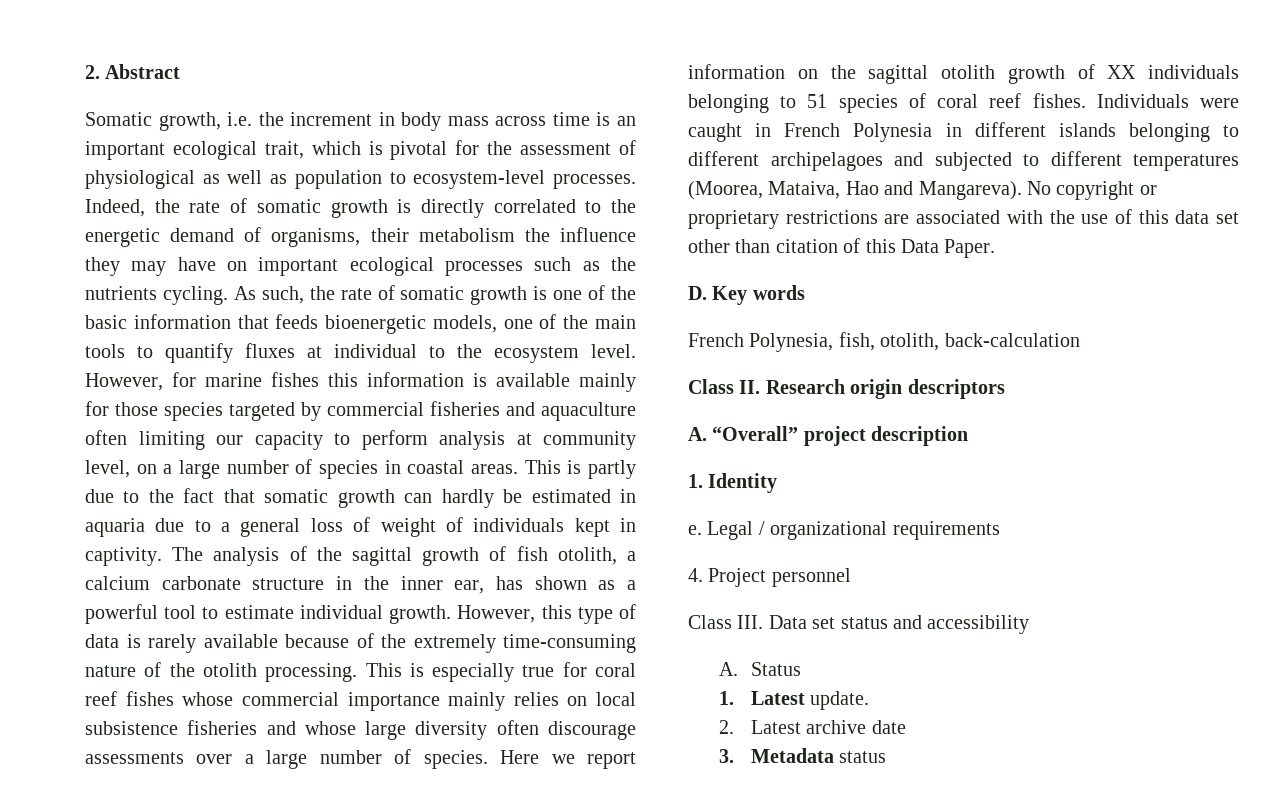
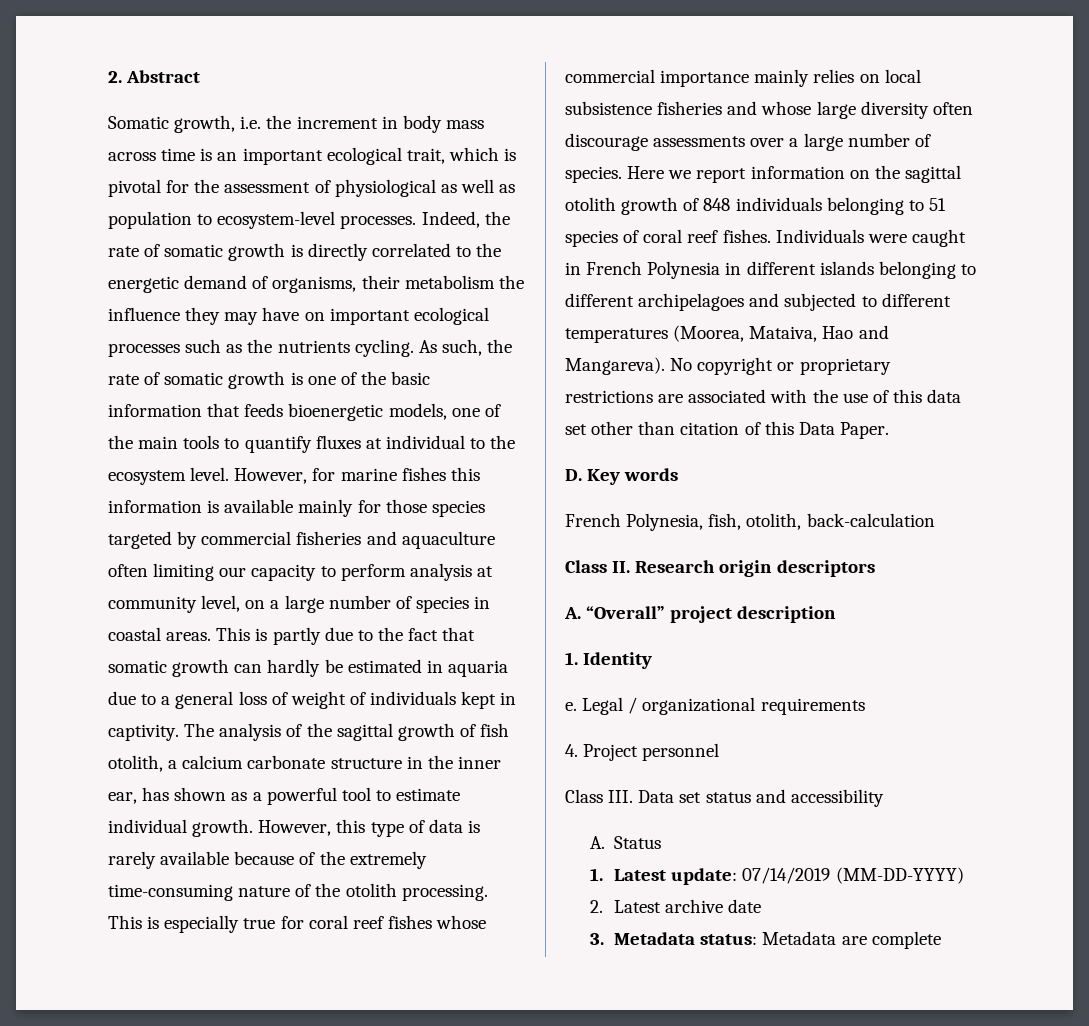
- Here we report information on the sagittal otolith growth of XX individuals belonging to 51 species of coral reef fishes.
+ Here we report information on the sagittal otolith growth of 848 individuals belonging to 51 species of coral reef fishes.
- 1. Latest update.
+ 1. Latest update: 07/14/2019 (MM-DD-YYYY)
- 3. Metadata status
+ 3. Metadata status: Metadata are complete

